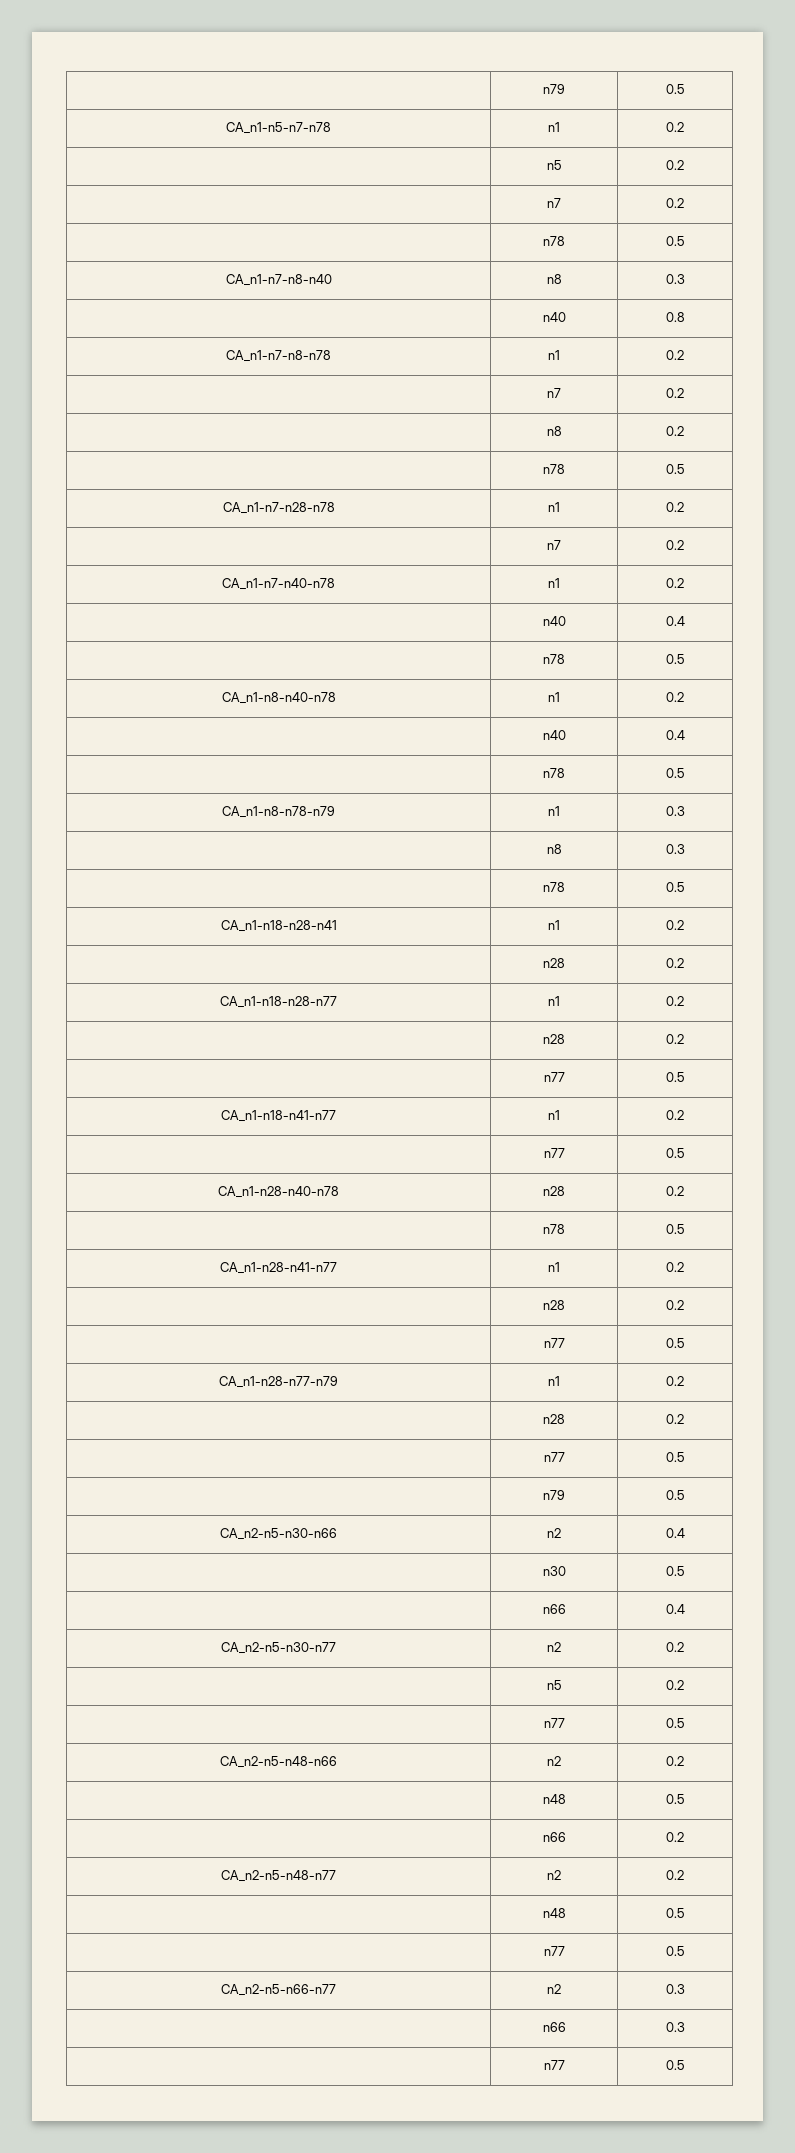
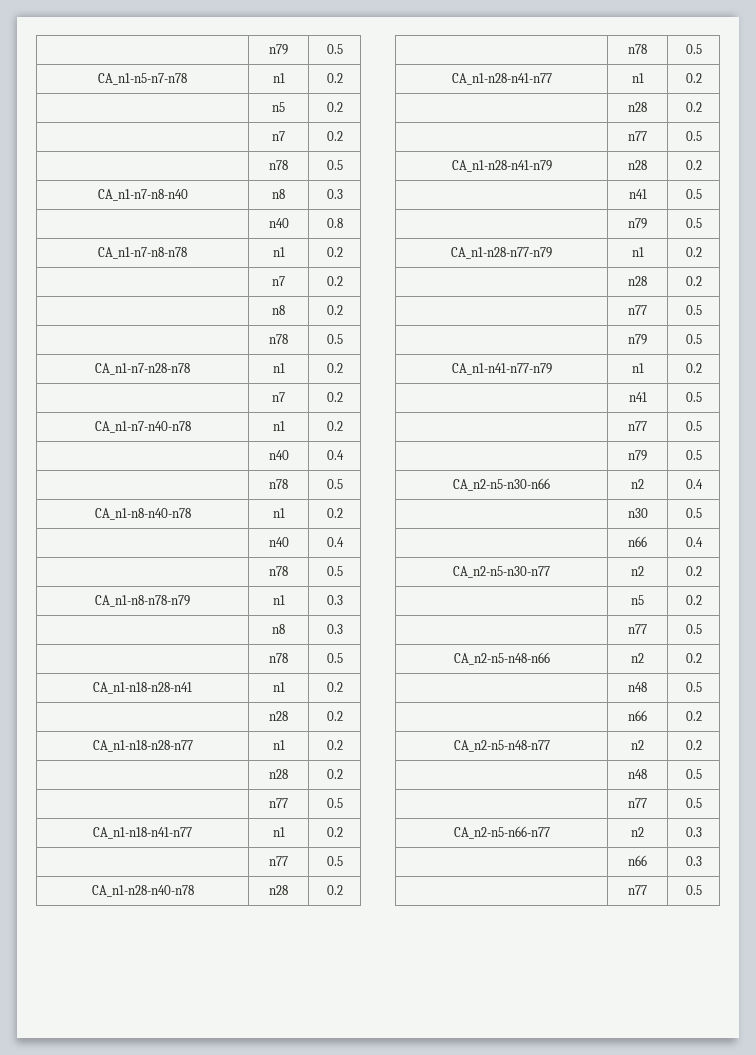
+ CA_n1-n28-n41-n79 | n28 | 0.2
+ | n41 | 0.5
+ | n79 | 0.5
+ CA_n1-n41-n77-n79 | n1 | 0.2
+ | n41 | 0.5
+ | n77 | 0.5
+ | n79 | 0.5

